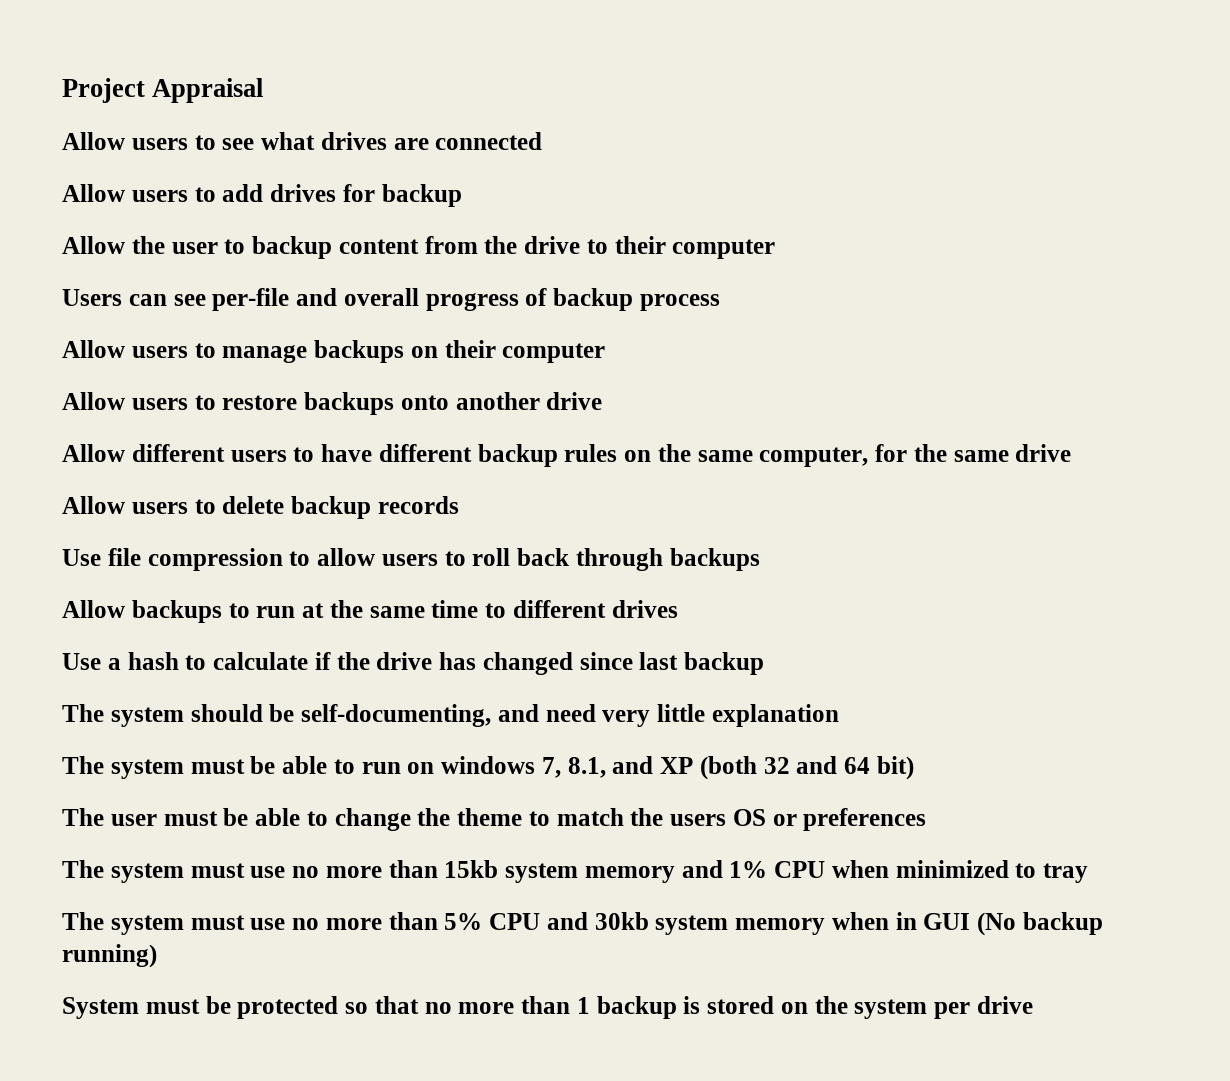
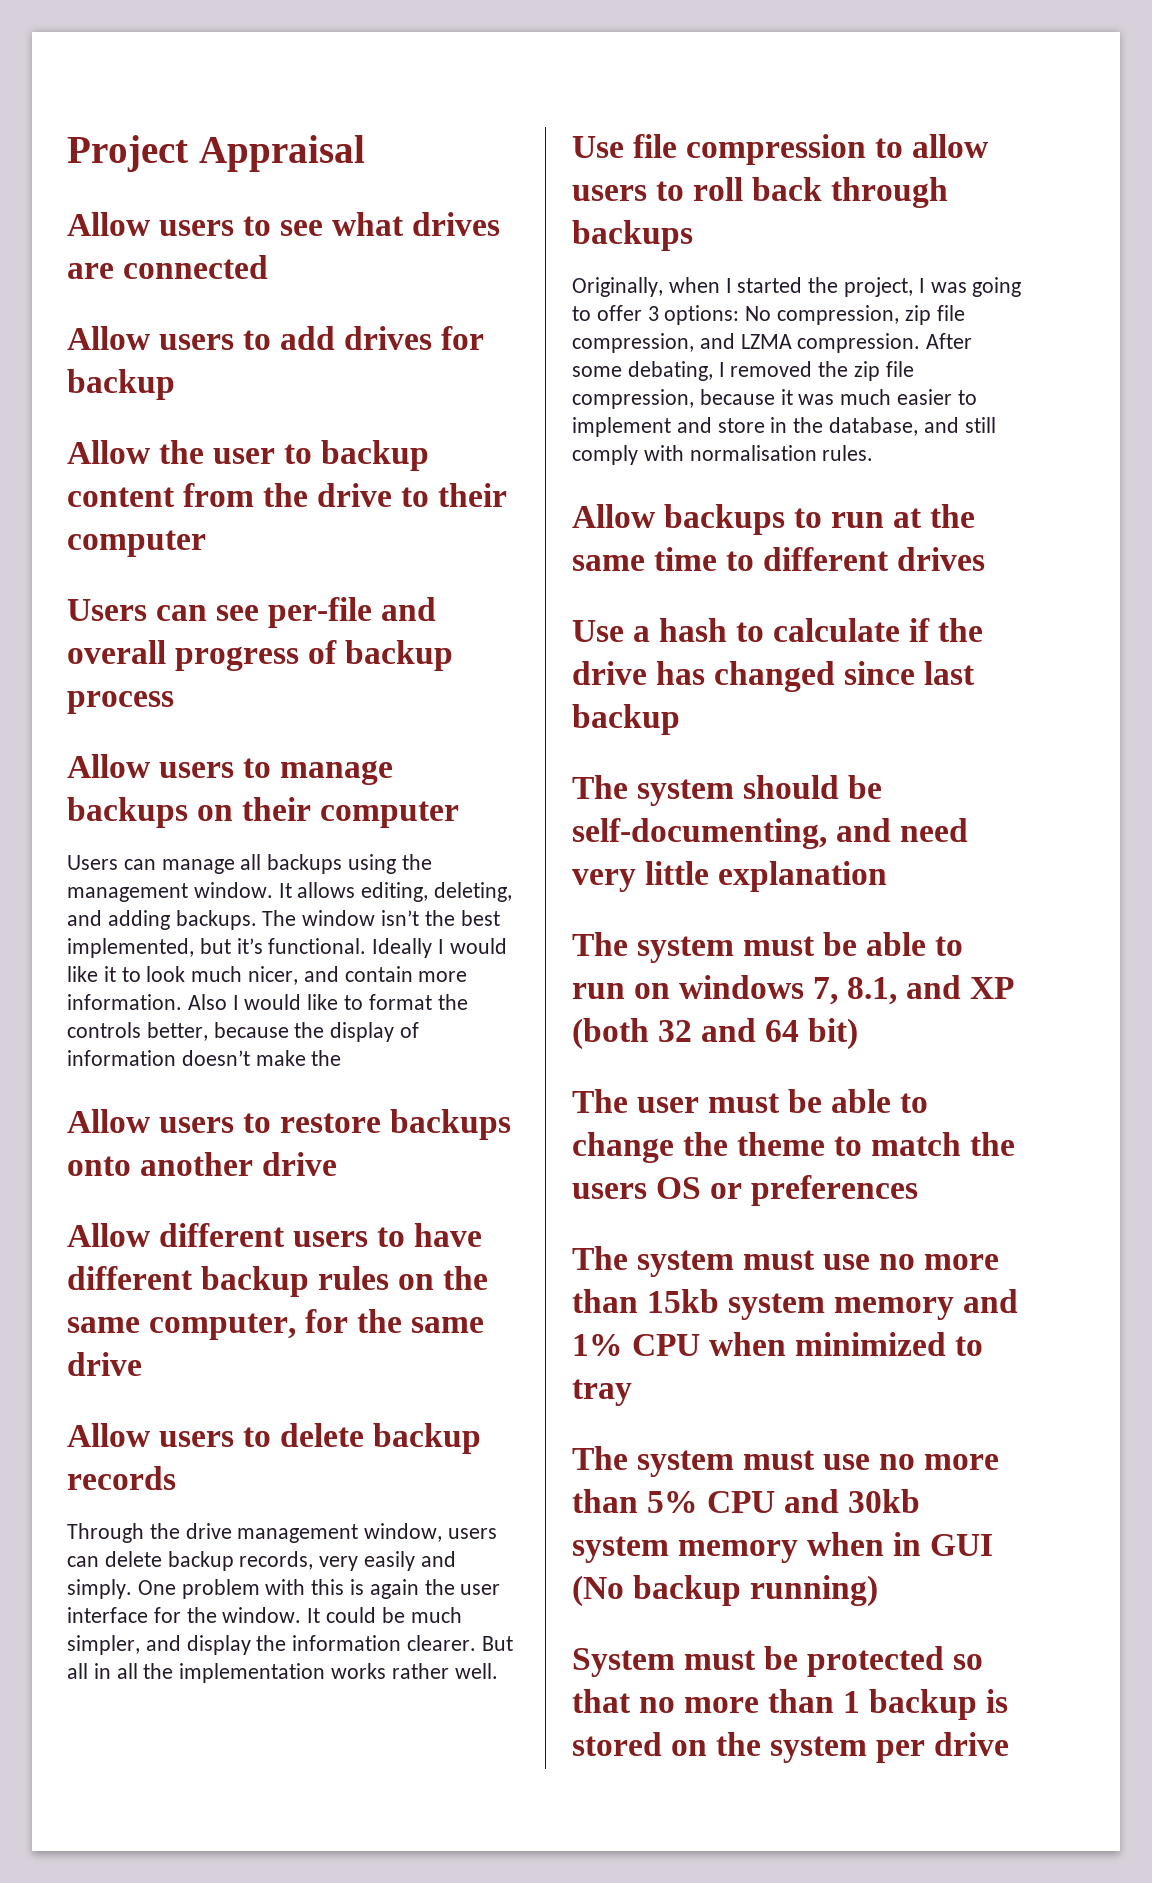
+ Users can manage all backups using the management window. It allows editing, deleting, and adding backups. The window isn’t the best implemented, but it’s functional. Ideally I would like it to look much nicer, and contain more information. Also I would like to format the controls better, because the display of information doesn’t make the
+ Through the drive management window, users can delete backup records, very easily and simply. One problem with this is again the user interface for the window. It could be much simpler, and display the information clearer. But all in all the implementation works rather well.
+ Originally, when I started the project, I was going to offer 3 options: No compression, zip file compression, and LZMA compression. After some debating, I removed the zip file compression, because it was much easier to implement and store in the database, and still comply with normalisation rules.

